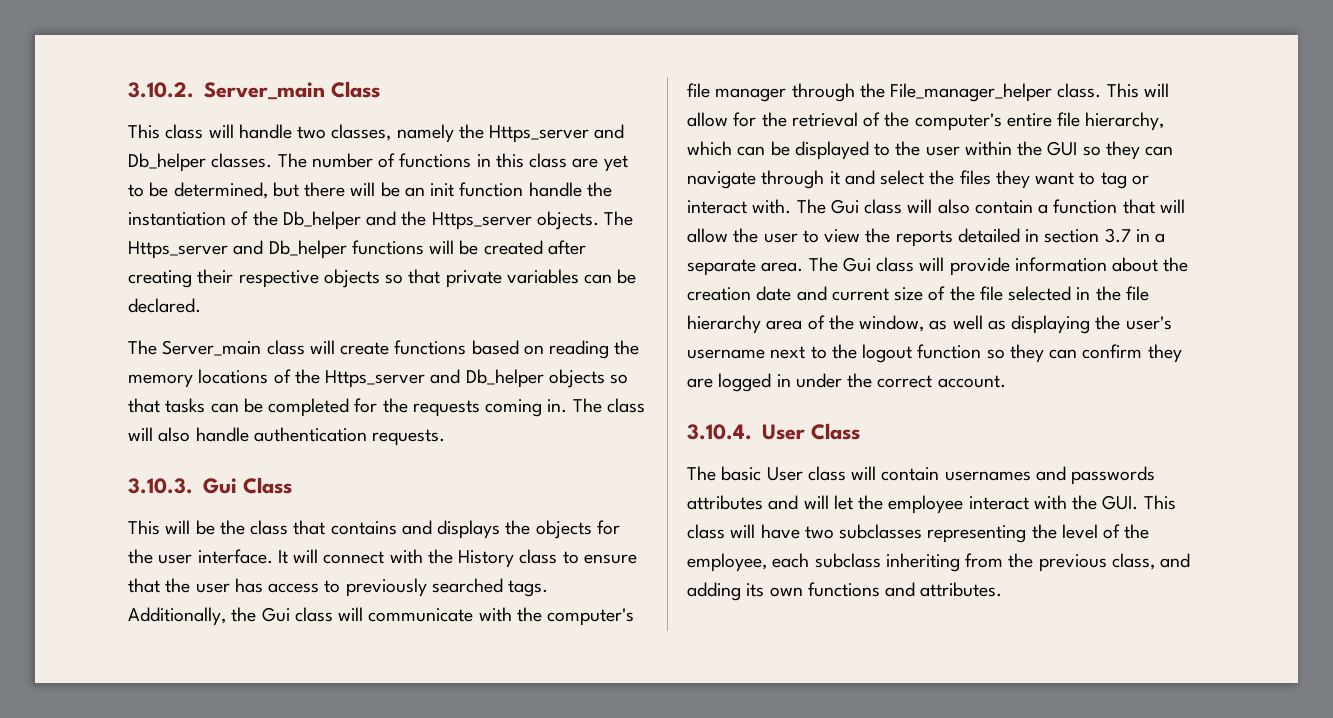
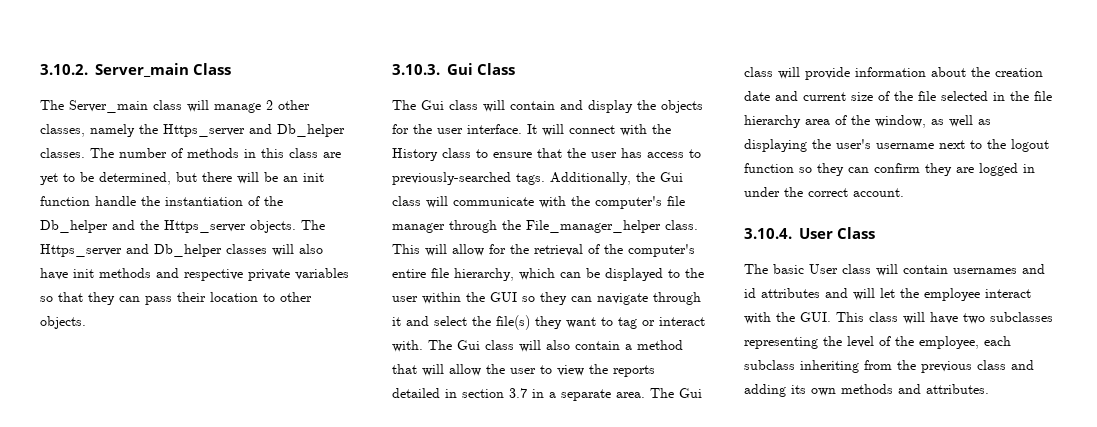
- This class will handle two classes, namely the Https_server and Db_helper classes.
+ The Server_main class will manage 2 other classes, namely the Https_server and Db_helper classes.
- The number of functions in this class are yet to be determined, but there will be an init function handle the instantiation of the Db_helper and the Https_server objects.
+ The number of methods in this class are yet to be determined, but there will be an init function handle the instantiation of the Db_helper and the Https_server objects.
- The Https_server and Db_helper functions will be created after creating their respective objects so that private variables can be declared.
- The Server_main class will create functions based on reading the memory locations of the Https_server and Db_helper objects so that tasks can be completed for the requests coming in. The class will also handle authentication requests.
+ The Https_server and Db_helper classes will also have init methods and respective private variables so that they can pass their location to other objects.
  3.10.3. Gui Class
- This will be the class that contains and displays the objects for the user interface.
+ The Gui class will contain and display the objects for the user interface.
- It will connect with the History class to ensure that the user has access to previously searched tags.
+ It will connect with the History class to ensure that the user has access to previously-searched tags.
- This will allow for the retrieval of the computer's entire file hierarchy, which can be displayed to the user within the GUI so they can navigate through it and select the files they want to tag or interact with.
+ This will allow for the retrieval of the computer's entire file hierarchy, which can be displayed to the user within the GUI so they can navigate through it and select the file(s) they want to tag or interact with.
- The Gui class will also contain a function that will allow the user to view the reports detailed in section 3.7 in a separate area.
+ The Gui class will also contain a method that will allow the user to view the reports detailed in section 3.7 in a separate area.
- The basic User class will contain usernames and passwords attributes and will let the employee interact with the GUI. This class will have two subclasses representing the level of the employee, each subclass inheriting from the previous class, and adding its own functions and attributes.
+ The basic User class will contain usernames and id attributes and will let the employee interact with the GUI. This class will have two subclasses representing the level of the employee, each subclass inheriting from the previous class and adding its own methods and attributes.

